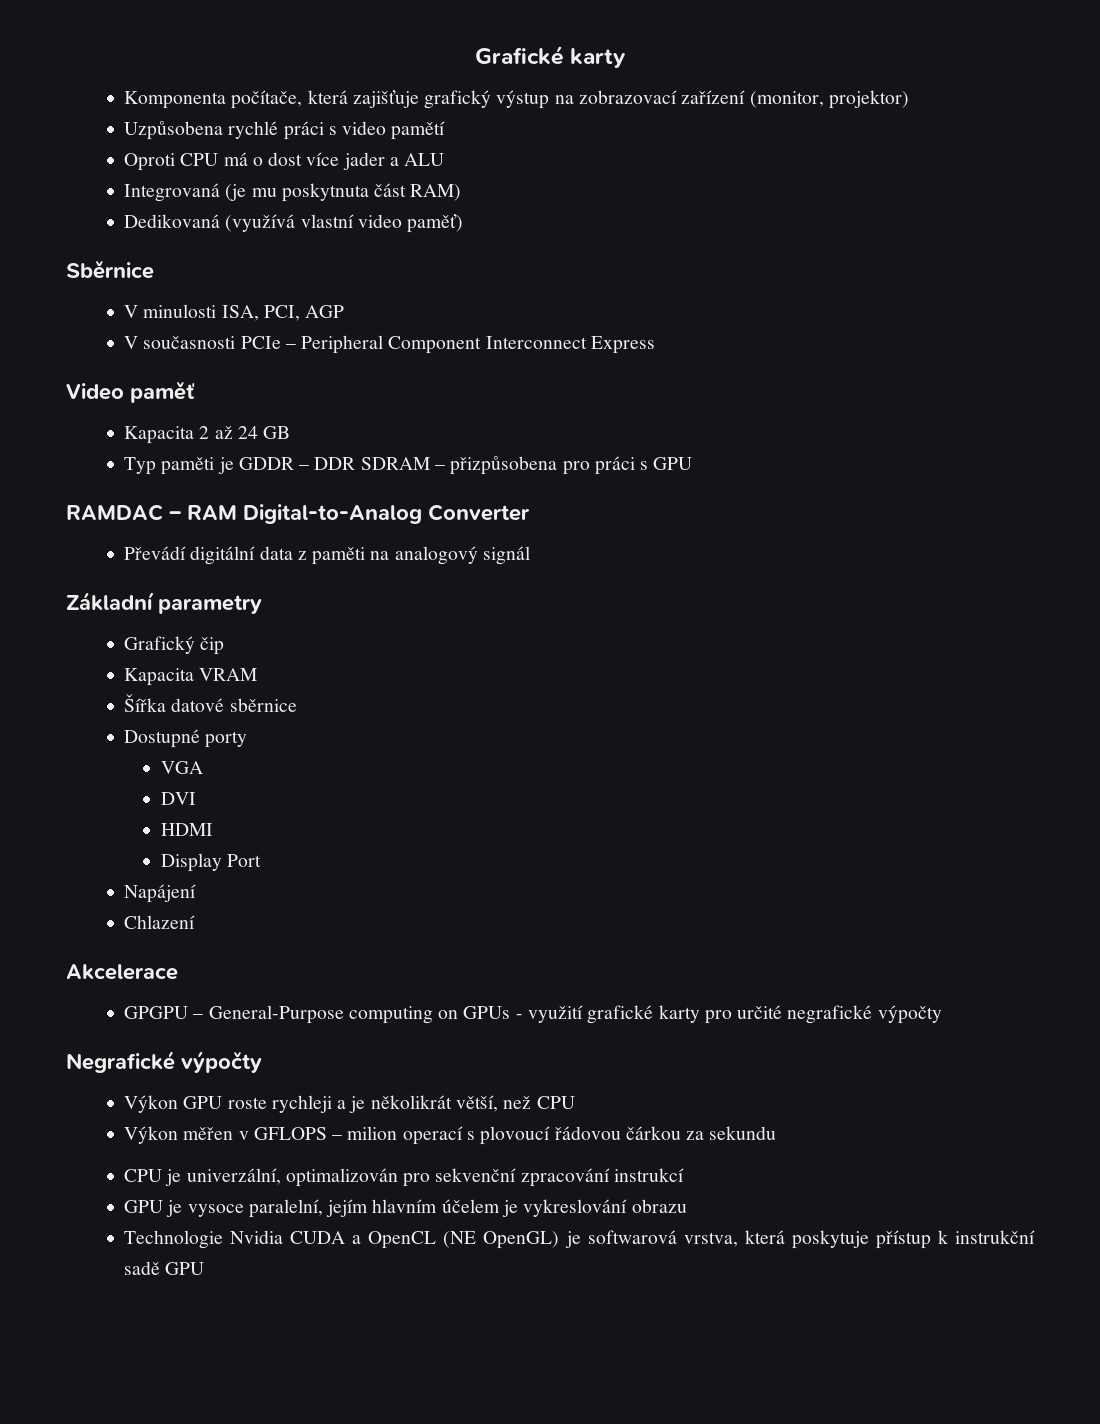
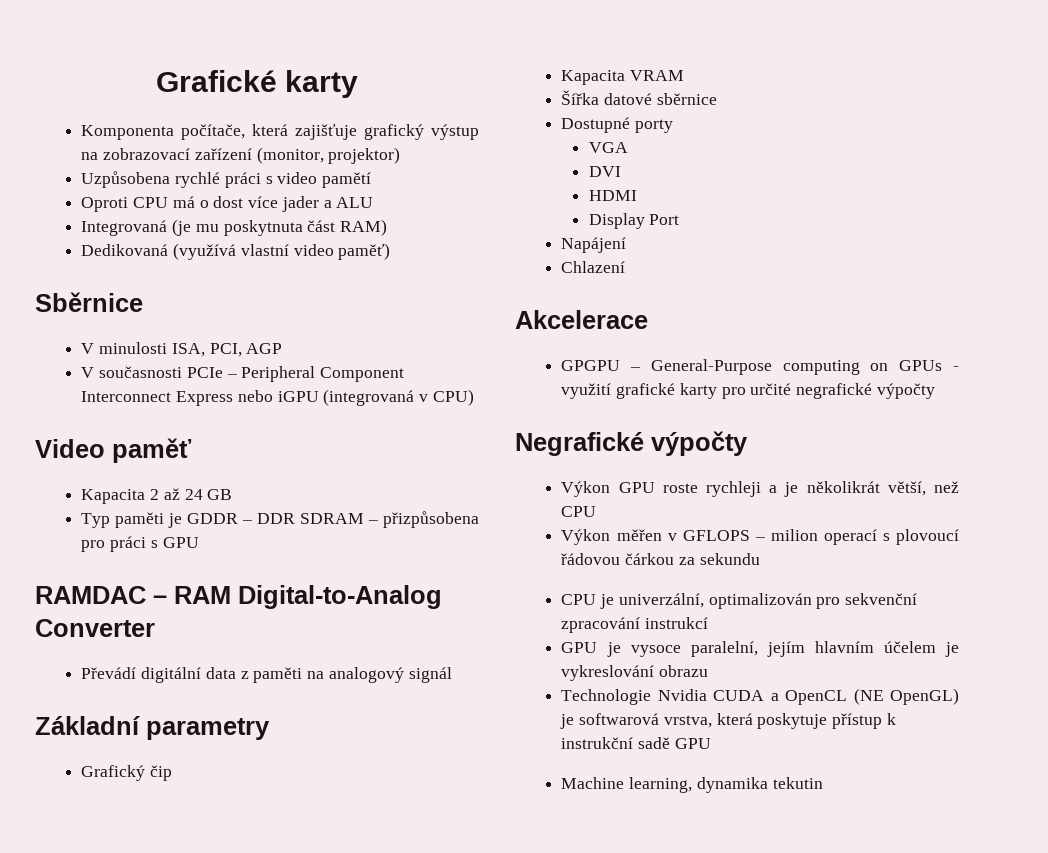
- V současnosti PCIe – Peripheral Component Interconnect Express
+ V současnosti PCIe – Peripheral Component Interconnect Express nebo iGPU (integrovaná v CPU)
+ Machine learning, dynamika tekutin

